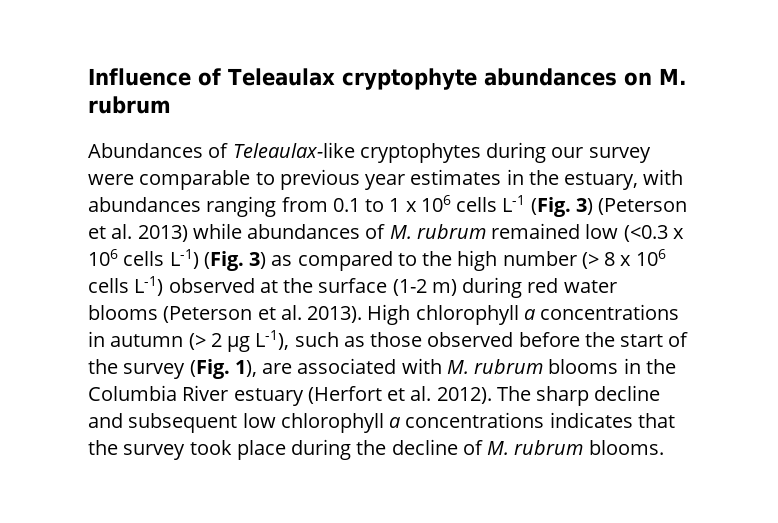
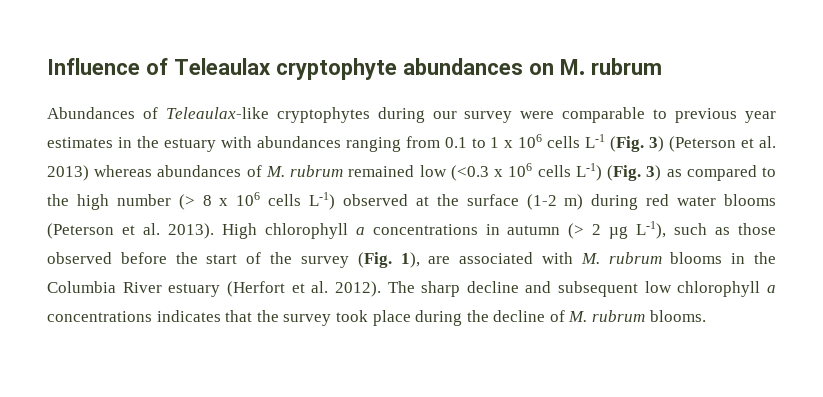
- Abundances of Teleaulax-like cryptophytes during our survey were comparable to previous year estimates in the estuary, with abundances ranging from 0.1 to 1 x 106 cells L-1 (Fig. 3) (Peterson et al. 2013) while abundances of M. rubrum remained low (<0.3 x 106 cells L-1) (Fig. 3) as compared to the high number (> 8 x 106 cells L-1) observed at the surface (1-2 m) during red water blooms (Peterson et al. 2013).
+ Abundances of Teleaulax-like cryptophytes during our survey were comparable to previous year estimates in the estuary with abundances ranging from 0.1 to 1 x 106 cells L-1 (Fig. 3) (Peterson et al. 2013) whereas abundances of M. rubrum remained low (<0.3 x 106 cells L-1) (Fig. 3) as compared to the high number (> 8 x 106 cells L-1) observed at the surface (1-2 m) during red water blooms (Peterson et al. 2013).

